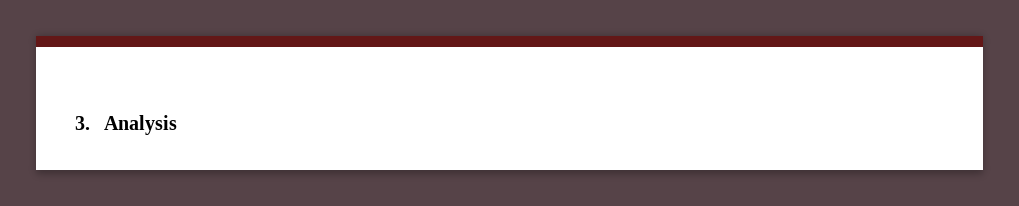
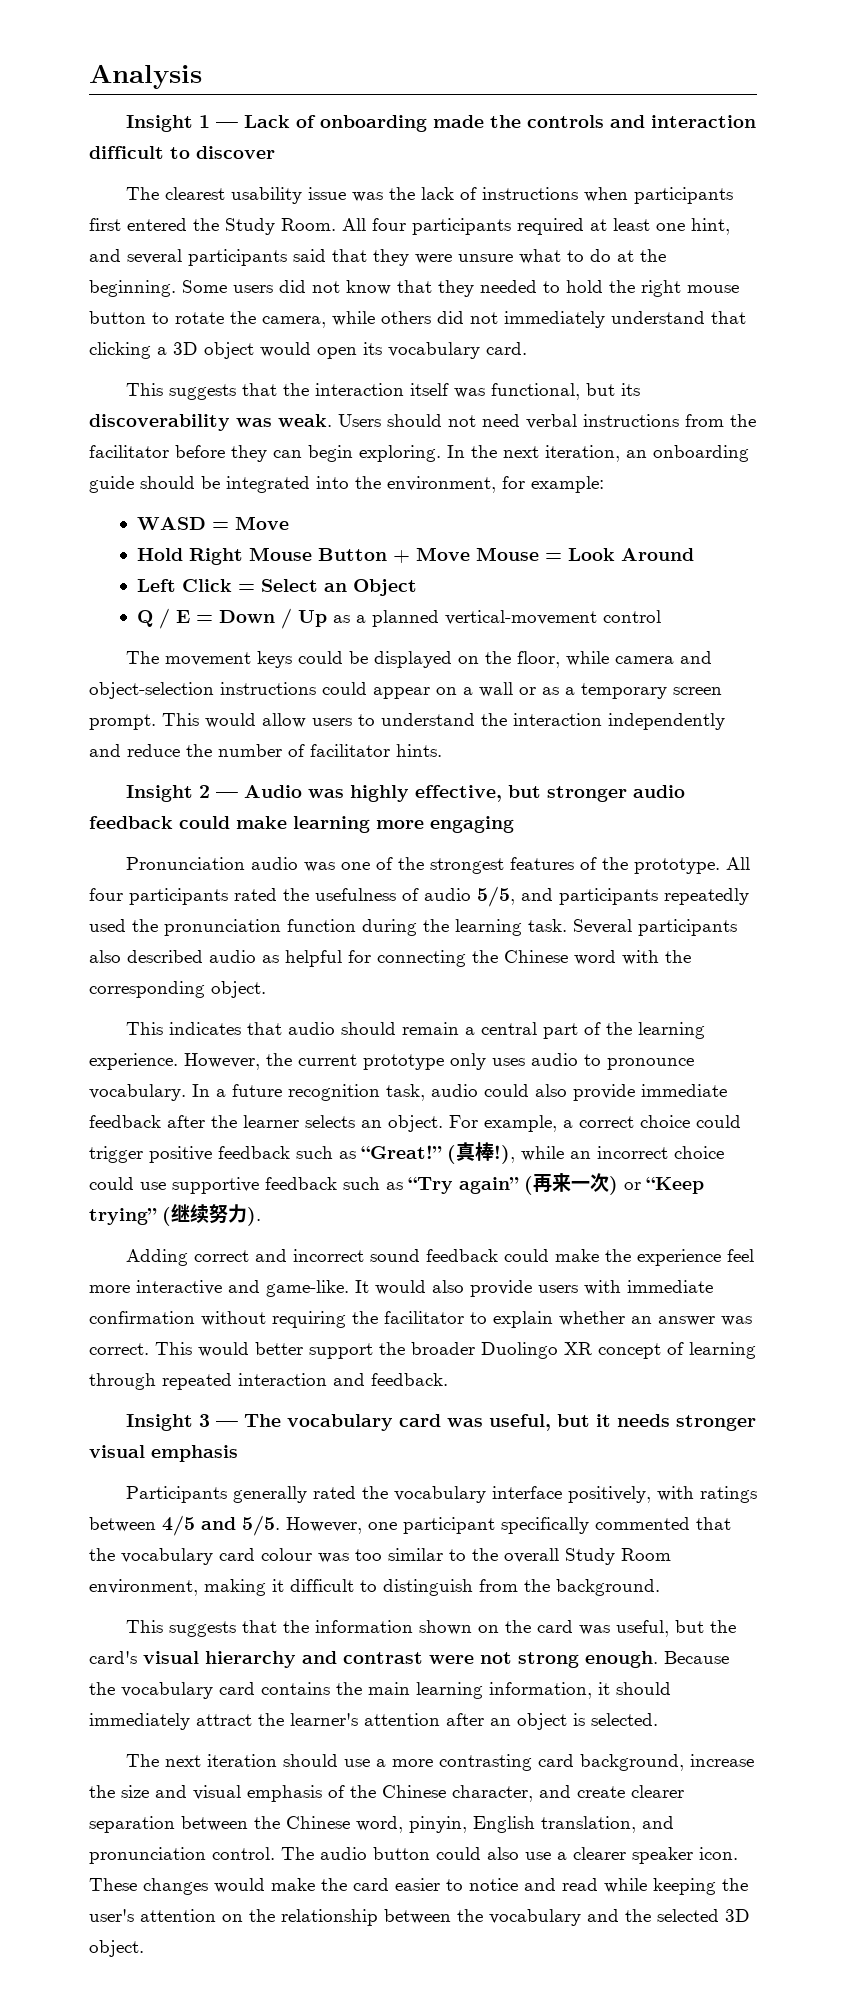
- 3. Analysis
+ Analysis
+ Insight 1 — Lack of onboarding made the controls and interaction difficult to discover
+ The clearest usability issue was the lack of instructions when participants first entered the Study Room. All four participants required at least one hint, and several participants said that they were unsure what to do at the beginning. Some users did not know that they needed to hold the right mouse button to rotate the camera, while others did not immediately understand that clicking a 3D object would open its vocabulary card.
+ This suggests that the interaction itself was functional, but its discoverability was weak. Users should not need verbal instructions from the facilitator before they can begin exploring. In the next iteration, an onboarding guide should be integrated into the environment, for example:
+ WASD = Move
+ Hold Right Mouse Button + Move Mouse = Look Around
+ Left Click = Select an Object
+ Q / E = Down / Up as a planned vertical-movement control
+ The movement keys could be displayed on the floor, while camera and object-selection instructions could appear on a wall or as a temporary screen prompt. This would allow users to understand the interaction independently and reduce the number of facilitator hints.
+ Insight 2 — Audio was highly effective, but stronger audio feedback could make learning more engaging
+ Pronunciation audio was one of the strongest features of the prototype. All four participants rated the usefulness of audio 5/5, and participants repeatedly used the pronunciation function during the learning task. Several participants also described audio as helpful for connecting the Chinese word with the corresponding object.
+ This indicates that audio should remain a central part of the learning experience. However, the current prototype only uses audio to pronounce vocabulary. In a future recognition task, audio could also provide immediate feedback after the learner selects an object. For example, a correct choice could trigger positive feedback such as “Great!” (真棒!), while an incorrect choice could use supportive feedback such as “Try again” (再来一次) or “Keep trying” (继续努力).
+ Adding correct and incorrect sound feedback could make the experience feel more interactive and game-like. It would also provide users with immediate confirmation without requiring the facilitator to explain whether an answer was correct. This would better support the broader Duolingo XR concept of learning through repeated interaction and feedback.
+ Insight 3 — The vocabulary card was useful, but it needs stronger visual emphasis
+ Participants generally rated the vocabulary interface positively, with ratings between 4/5 and 5/5. However, one participant specifically commented that the vocabulary card colour was too similar to the overall Study Room environment, making it difficult to distinguish from the background.
+ This suggests that the information shown on the card was useful, but the card's visual hierarchy and contrast were not strong enough. Because the vocabulary card contains the main learning information, it should immediately attract the learner's attention after an object is selected.
+ The next iteration should use a more contrasting card background, increase the size and visual emphasis of the Chinese character, and create clearer separation between the Chinese word, pinyin, English translation, and pronunciation control. The audio button could also use a clearer speaker icon. These changes would make the card easier to notice and read while keeping the user's attention on the relationship between the vocabulary and the selected 3D object.

